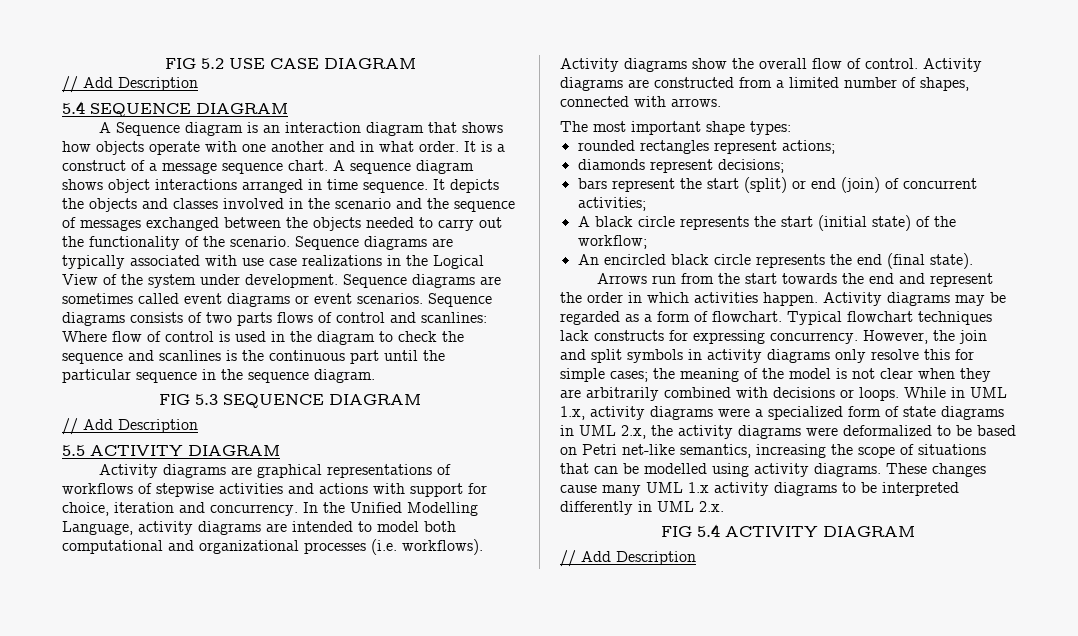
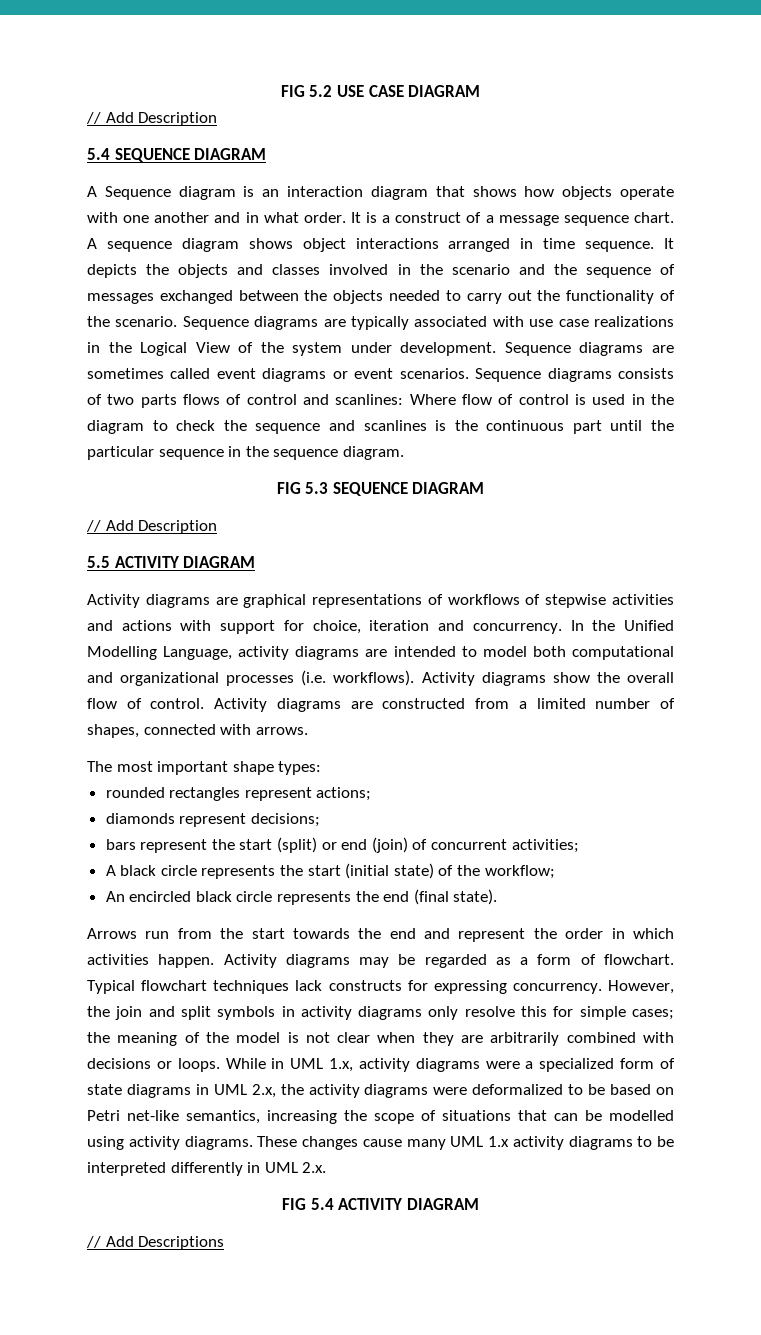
  FIG 5.4 ACTIVITY DIAGRAM
- // Add Description
+ // Add Descriptions

